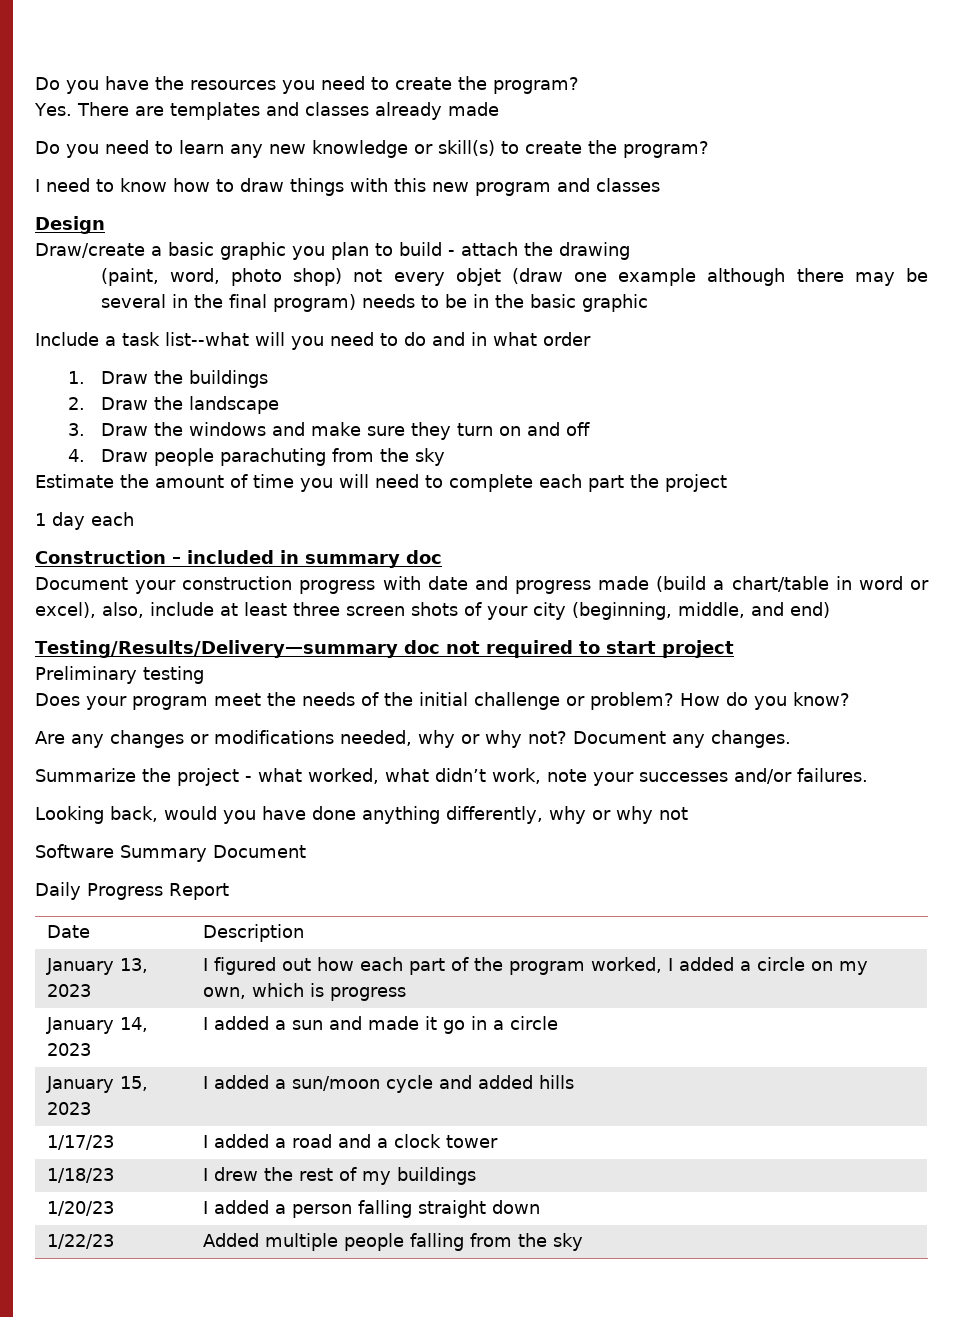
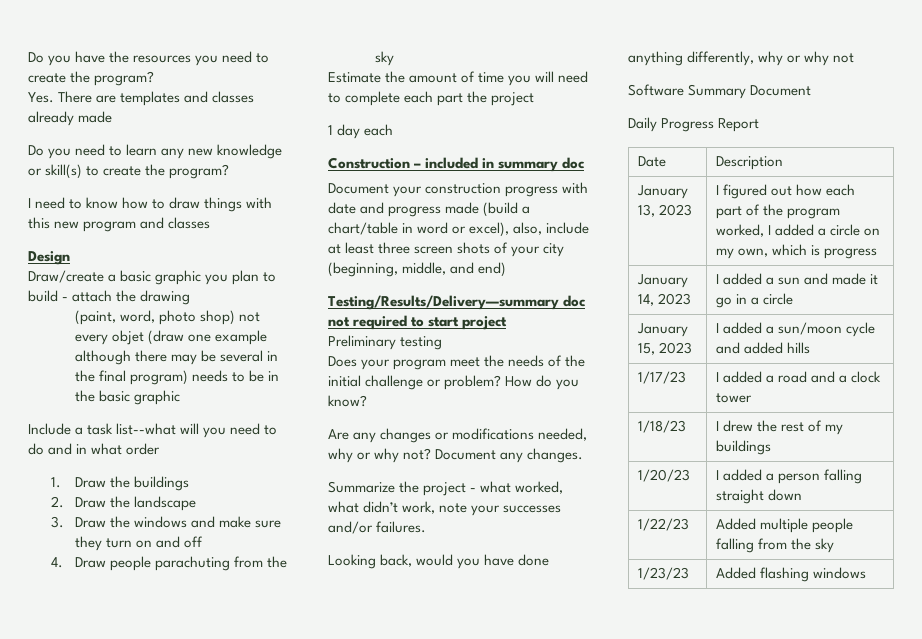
+ 1/23/23 | Added flashing windows

